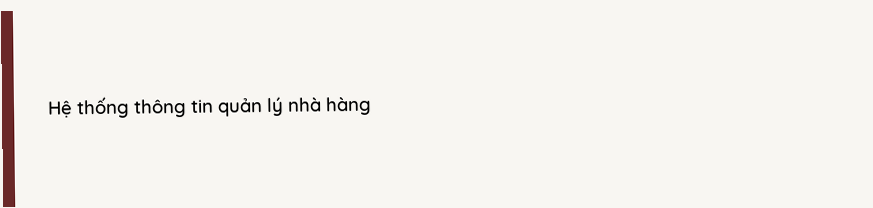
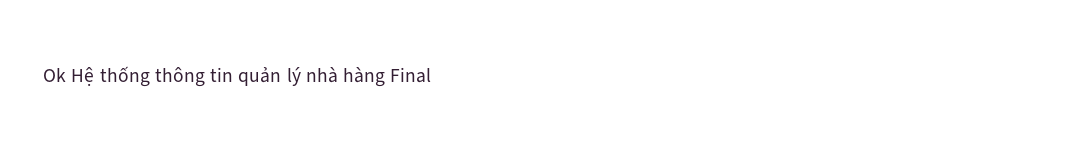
- Hệ thống thông tin quản lý nhà hàng
+ Ok Hệ thống thông tin quản lý nhà hàng Final

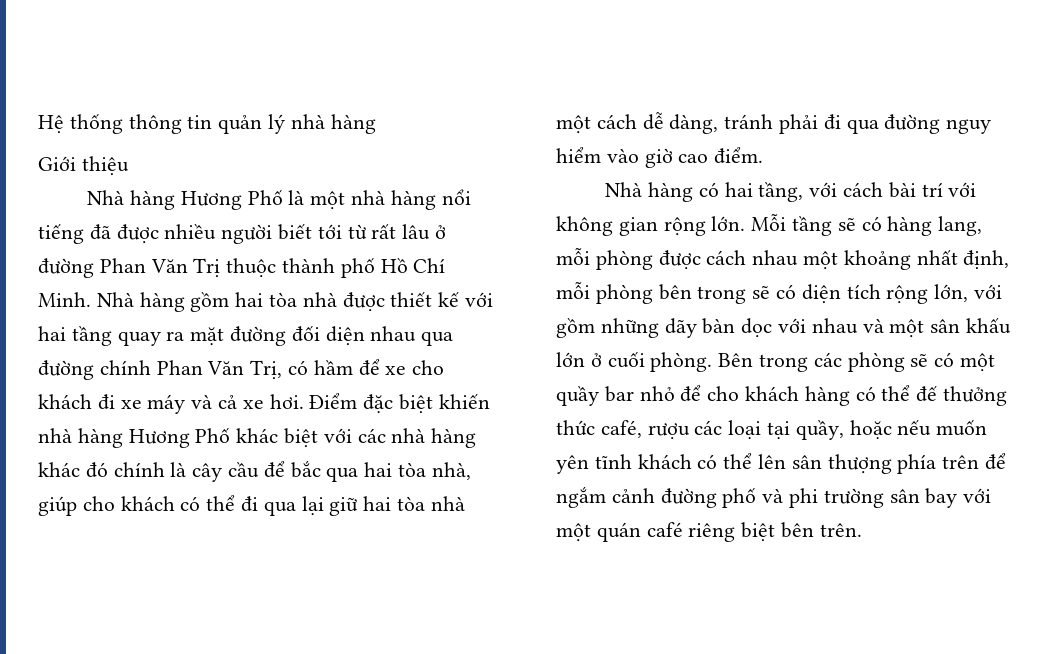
- Ok Hệ thống thông tin quản lý nhà hàng Final
+ Hệ thống thông tin quản lý nhà hàng
+ Giới thiệu
+ Nhà hàng Hương Phố là một nhà hàng nổi tiếng đã được nhiều người biết tới từ rất lâu ở đường Phan Văn Trị thuộc thành phố Hồ Chí Minh. Nhà hàng gồm hai tòa nhà được thiết kế với hai tầng quay ra mặt đường đối diện nhau qua đường chính Phan Văn Trị, có hầm để xe cho khách đi xe máy và cả xe hơi. Điểm đặc biệt khiến nhà hàng Hương Phố khác biệt với các nhà hàng khác đó chính là cây cầu để bắc qua hai tòa nhà, giúp cho khách có thể đi qua lại giữ hai tòa nhà một cách dễ dàng, tránh phải đi qua đường nguy hiểm vào giờ cao điểm.
+ Nhà hàng có hai tầng, với cách bài trí với không gian rộng lớn. Mỗi tầng sẽ có hàng lang, mỗi phòng được cách nhau một khoảng nhất định, mỗi phòng bên trong sẽ có diện tích rộng lớn, với gồm những dãy bàn dọc với nhau và một sân khấu lớn ở cuối phòng. Bên trong các phòng sẽ có một quầy bar nhỏ để cho khách hàng có thể đế thưởng thức café, rượu các loại tại quầy, hoặc nếu muốn yên tĩnh khách có thể lên sân thượng phía trên để ngắm cảnh đường phố và phi trường sân bay với một quán café riêng biệt bên trên.

